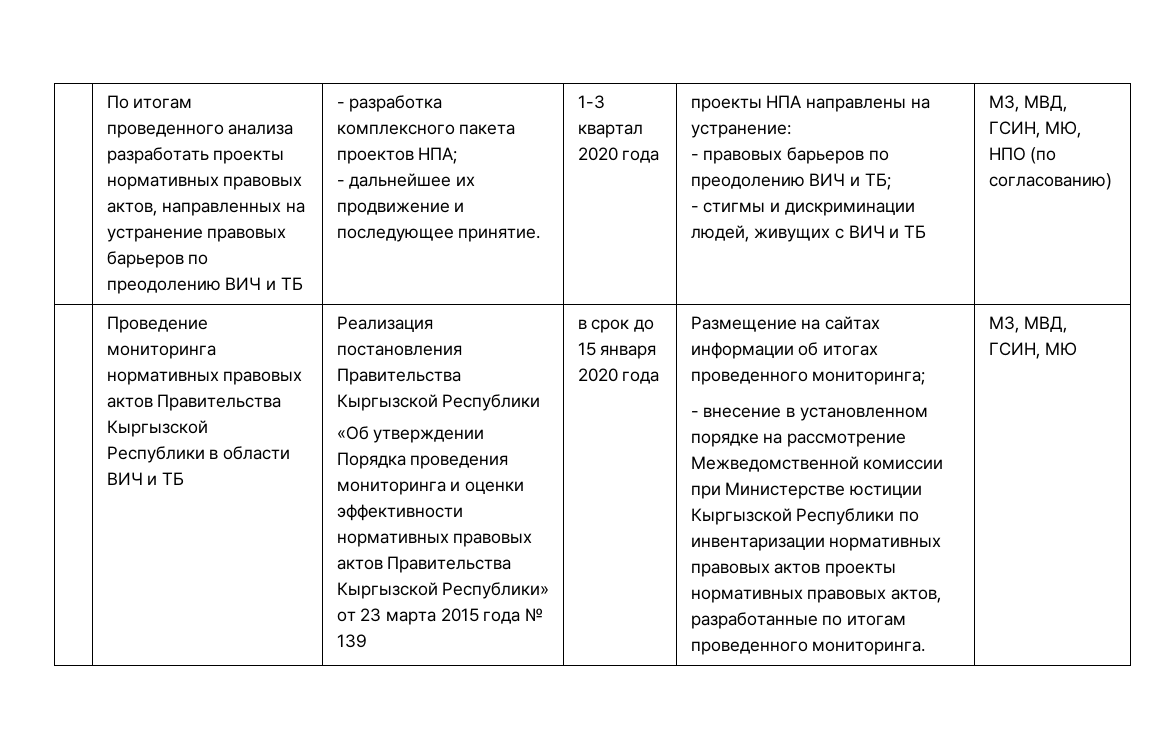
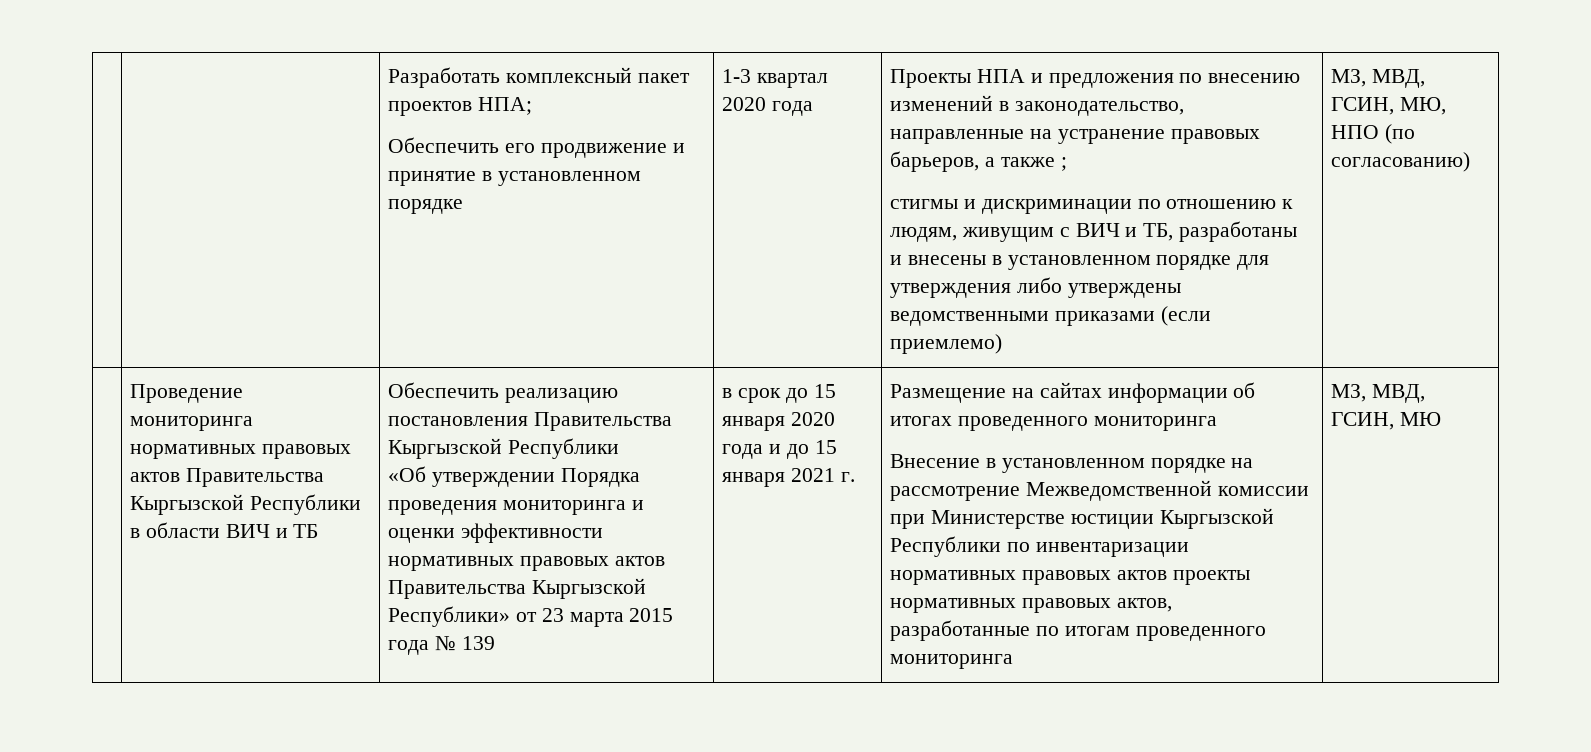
- По итогам проведенного анализа разработать проекты нормативных правовых актов, направленных на устранение правовых барьеров по преодолению ВИЧ и ТБ | - разработка комплексного пакета проектов НПА;
- - дальнейшее их продвижение и последующее принятие. | 1-3 квартал 2020 года | проекты НПА направлены на устранение:
- - правовых барьеров по преодолению ВИЧ и ТБ;
- - стигмы и дискриминации людей, живущих с ВИЧ и ТБ
+ Разработать комплексный пакет проектов НПА;
+ Обеспечить его продвижение и принятие в установленном порядке | 1-3 квартал 2020 года | Проекты НПА и предложения по внесению изменений в законодательство, направленные на устранение правовых барьеров, а также ;
+ стигмы и дискриминации по отношению к людям, живущим с ВИЧ и ТБ, разработаны и внесены в установленном порядке для утверждения либо утверждены ведомственными приказами (если приемлемо)
- Реализация постановления Правительства Кыргызской Республики
+ Обеспечить реализацию постановления Правительства Кыргызской Республики
- в срок до 15 января 2020 года
+ в срок до 15 января 2020 года и до 15 января 2021 г.
- Размещение на сайтах информации об итогах проведенного мониторинга;
- - внесение в установленном порядке на рассмотрение Межведомственной комиссии при Министерстве юстиции Кыргызской Республики по инвентаризации нормативных правовых актов проекты нормативных правовых актов, разработанные по итогам проведенного мониторинга.
+ Размещение на сайтах информации об итогах проведенного мониторинга
+ Внесение в установленном порядке на рассмотрение Межведомственной комиссии при Министерстве юстиции Кыргызской Республики по инвентаризации нормативных правовых актов проекты нормативных правовых актов, разработанные по итогам проведенного мониторинга

